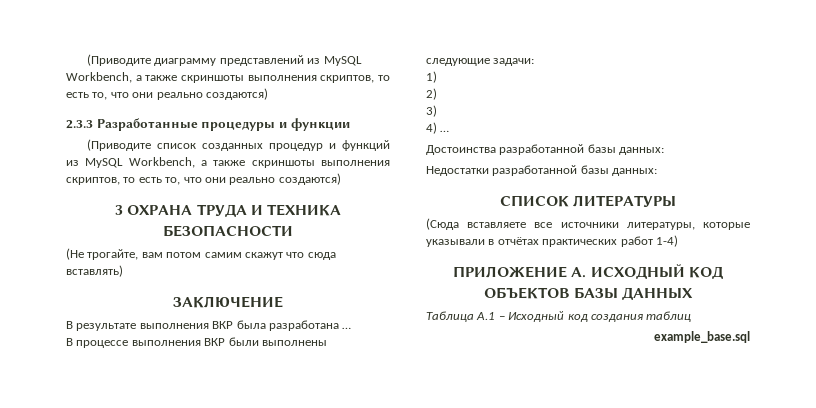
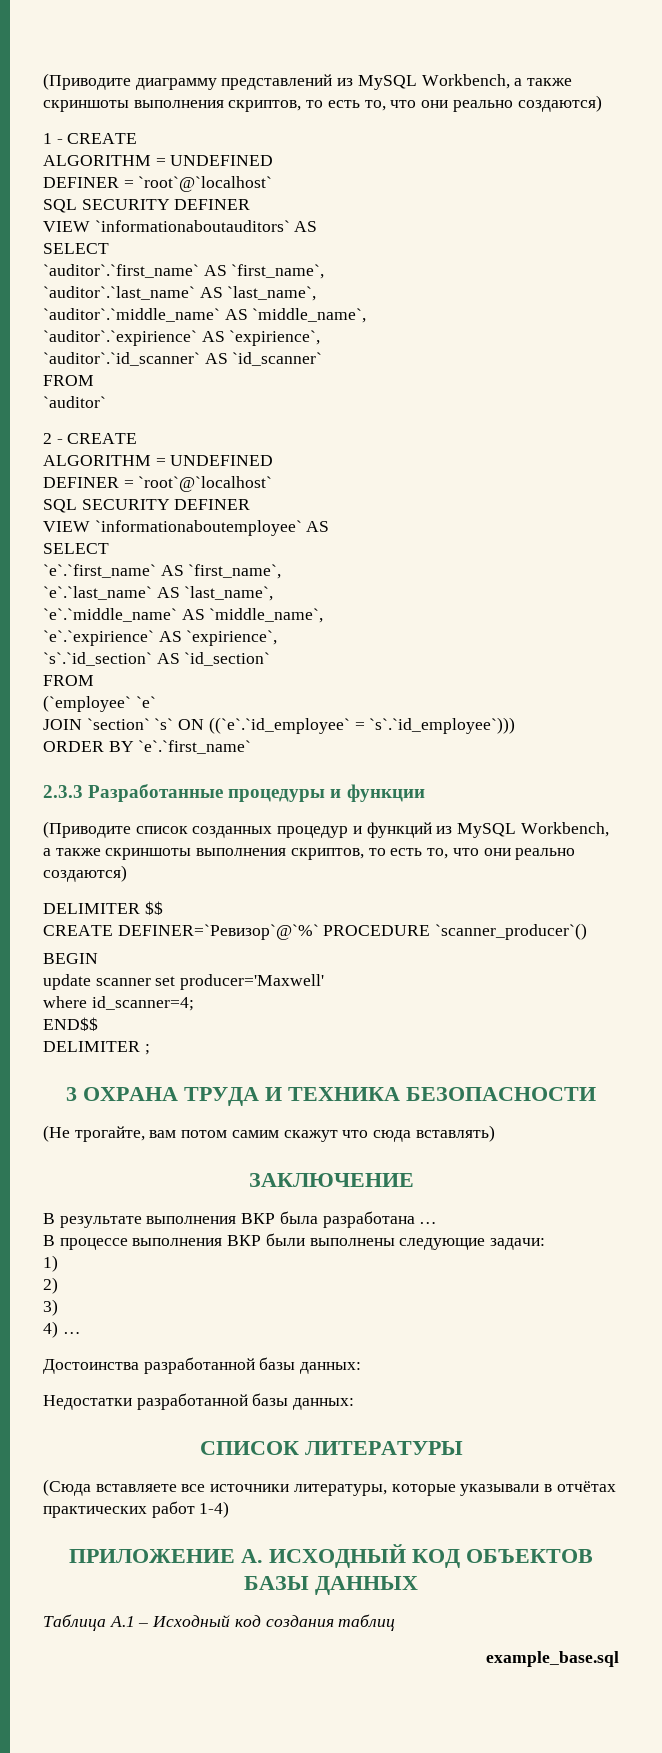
+ 1 - CREATE
+ ALGORITHM = UNDEFINED
+ DEFINER = `root`@`localhost`
+ SQL SECURITY DEFINER
+ VIEW `informationaboutauditors` AS
+ SELECT
+ `auditor`.`first_name` AS `first_name`,
+ `auditor`.`last_name` AS `last_name`,
+ `auditor`.`middle_name` AS `middle_name`,
+ `auditor`.`expirience` AS `expirience`,
+ `auditor`.`id_scanner` AS `id_scanner`
+ FROM
+ `auditor`
+ 2 - CREATE
+ ALGORITHM = UNDEFINED
+ DEFINER = `root`@`localhost`
+ SQL SECURITY DEFINER
+ VIEW `informationaboutemployee` AS
+ SELECT
+ `e`.`first_name` AS `first_name`,
+ `e`.`last_name` AS `last_name`,
+ `e`.`middle_name` AS `middle_name`,
+ `e`.`expirience` AS `expirience`,
+ `s`.`id_section` AS `id_section`
+ FROM
+ (`employee` `e`
+ JOIN `section` `s` ON ((`e`.`id_employee` = `s`.`id_employee`)))
+ ORDER BY `e`.`first_name`
+ DELIMITER $$
+ CREATE DEFINER=`Ревизор`@`%` PROCEDURE `scanner_producer`()
+ BEGIN
+ update scanner set producer='Maxwell'
+ where id_scanner=4;
+ END$$
+ DELIMITER ;

